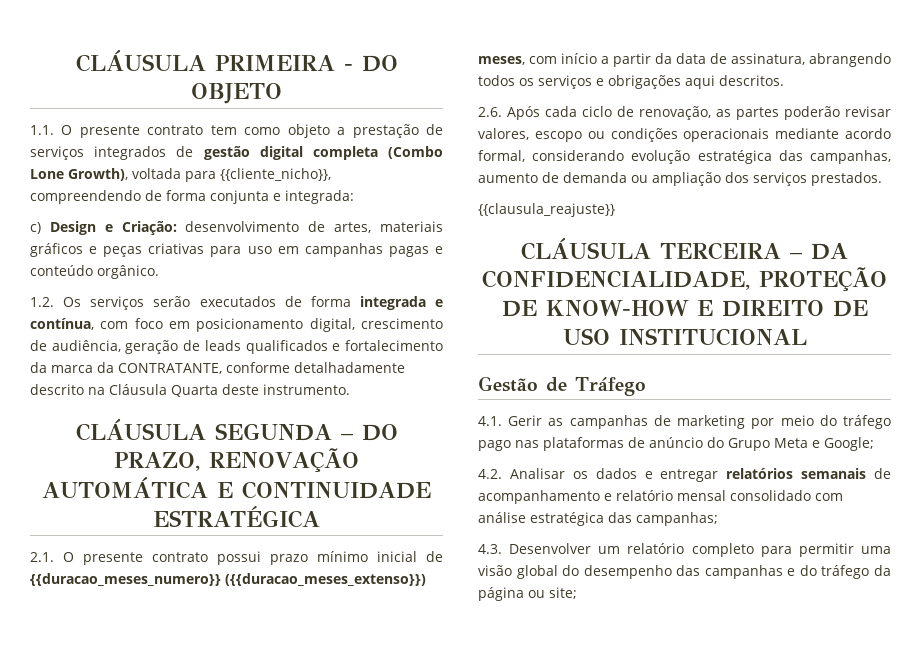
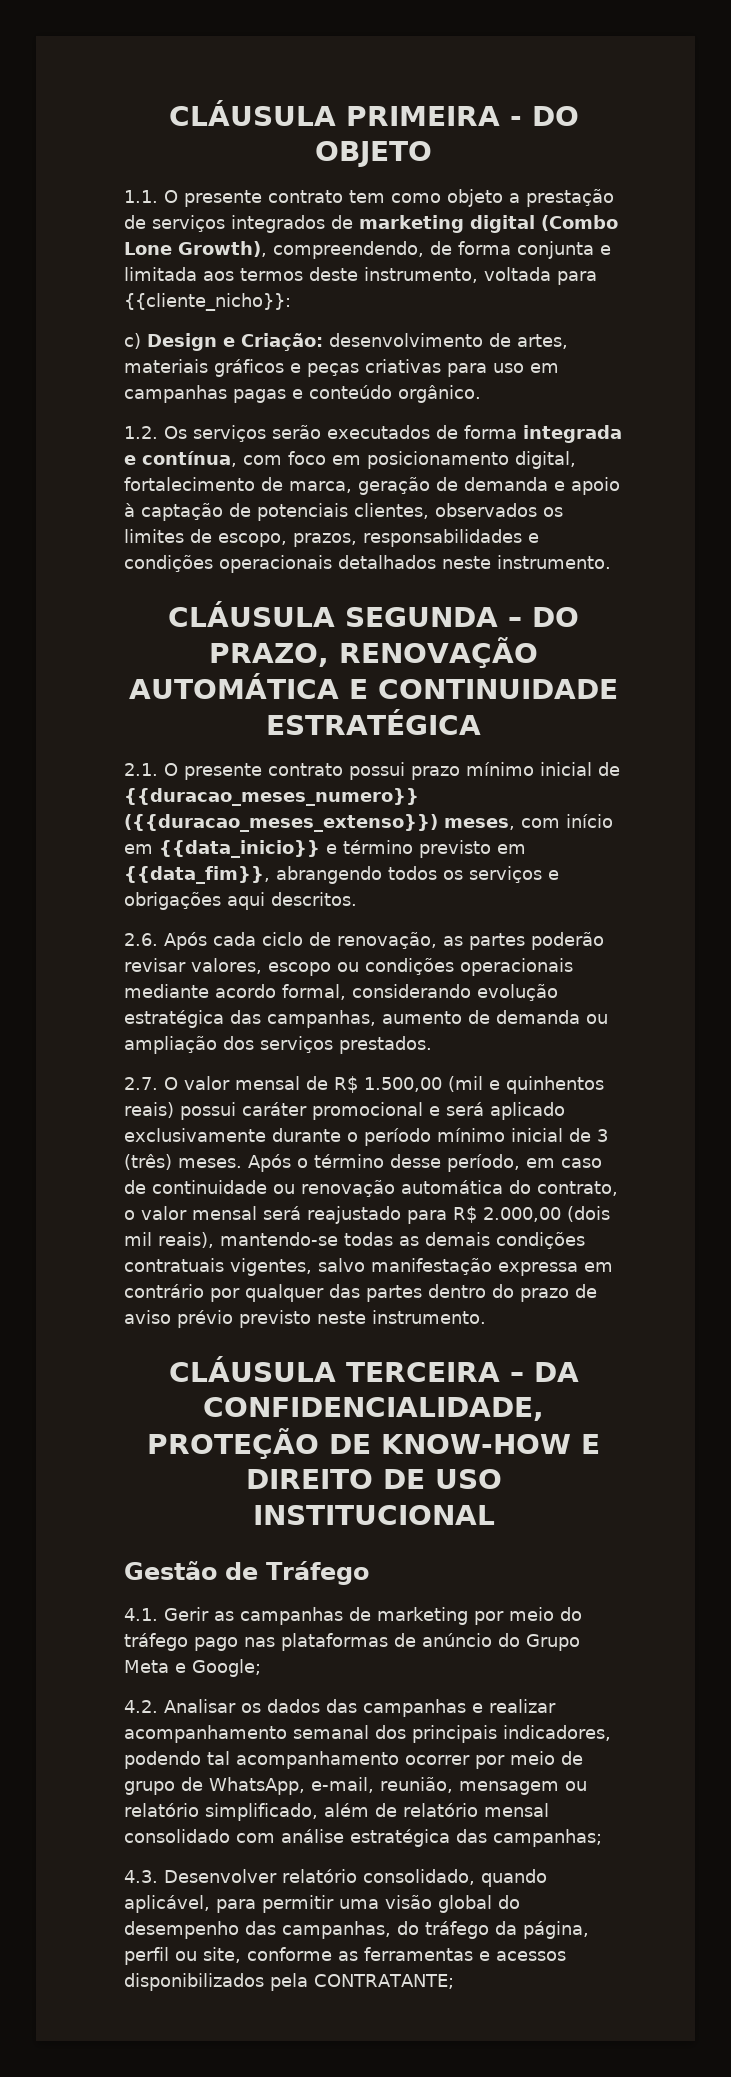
- 1.1. O presente contrato tem como objeto a prestação de serviços integrados de gestão digital completa (Combo Lone Growth), voltada para {{cliente_nicho}}, compreendendo de forma conjunta e integrada:
+ 1.1. O presente contrato tem como objeto a prestação de serviços integrados de marketing digital (Combo Lone Growth), compreendendo, de forma conjunta e limitada aos termos deste instrumento, voltada para {{cliente_nicho}}:
- 1.2. Os serviços serão executados de forma integrada e contínua, com foco em posicionamento digital, crescimento de audiência, geração de leads qualificados e fortalecimento da marca da CONTRATANTE, conforme detalhadamente descrito na Cláusula Quarta deste instrumento.
+ 1.2. Os serviços serão executados de forma integrada e contínua, com foco em posicionamento digital, fortalecimento de marca, geração de demanda e apoio à captação de potenciais clientes, observados os limites de escopo, prazos, responsabilidades e condições operacionais detalhados neste instrumento.
- 2.1. O presente contrato possui prazo mínimo inicial de {{duracao_meses_numero}} ({{duracao_meses_extenso}}) meses, com início a partir da data de assinatura, abrangendo todos os serviços e obrigações aqui descritos.
+ 2.1. O presente contrato possui prazo mínimo inicial de {{duracao_meses_numero}} ({{duracao_meses_extenso}}) meses, com início em {{data_inicio}} e término previsto em {{data_fim}}, abrangendo todos os serviços e obrigações aqui descritos.
- {{clausula_reajuste}}
+ 2.7. O valor mensal de R$ 1.500,00 (mil e quinhentos reais) possui caráter promocional e será aplicado exclusivamente durante o período mínimo inicial de 3 (três) meses. Após o término desse período, em caso de continuidade ou renovação automática do contrato, o valor mensal será reajustado para R$ 2.000,00 (dois mil reais), mantendo-se todas as demais condições contratuais vigentes, salvo manifestação expressa em contrário por qualquer das partes dentro do prazo de aviso prévio previsto neste instrumento.
- 4.2. Analisar os dados e entregar relatórios semanais de acompanhamento e relatório mensal consolidado com análise estratégica das campanhas;
+ 4.2. Analisar os dados das campanhas e realizar acompanhamento semanal dos principais indicadores, podendo tal acompanhamento ocorrer por meio de grupo de WhatsApp, e-mail, reunião, mensagem ou relatório simplificado, além de relatório mensal consolidado com análise estratégica das campanhas;
- 4.3. Desenvolver um relatório completo para permitir uma visão global do desempenho das campanhas e do tráfego da página ou site;
+ 4.3. Desenvolver relatório consolidado, quando aplicável, para permitir uma visão global do desempenho das campanhas, do tráfego da página, perfil ou site, conforme as ferramentas e acessos disponibilizados pela CONTRATANTE;

